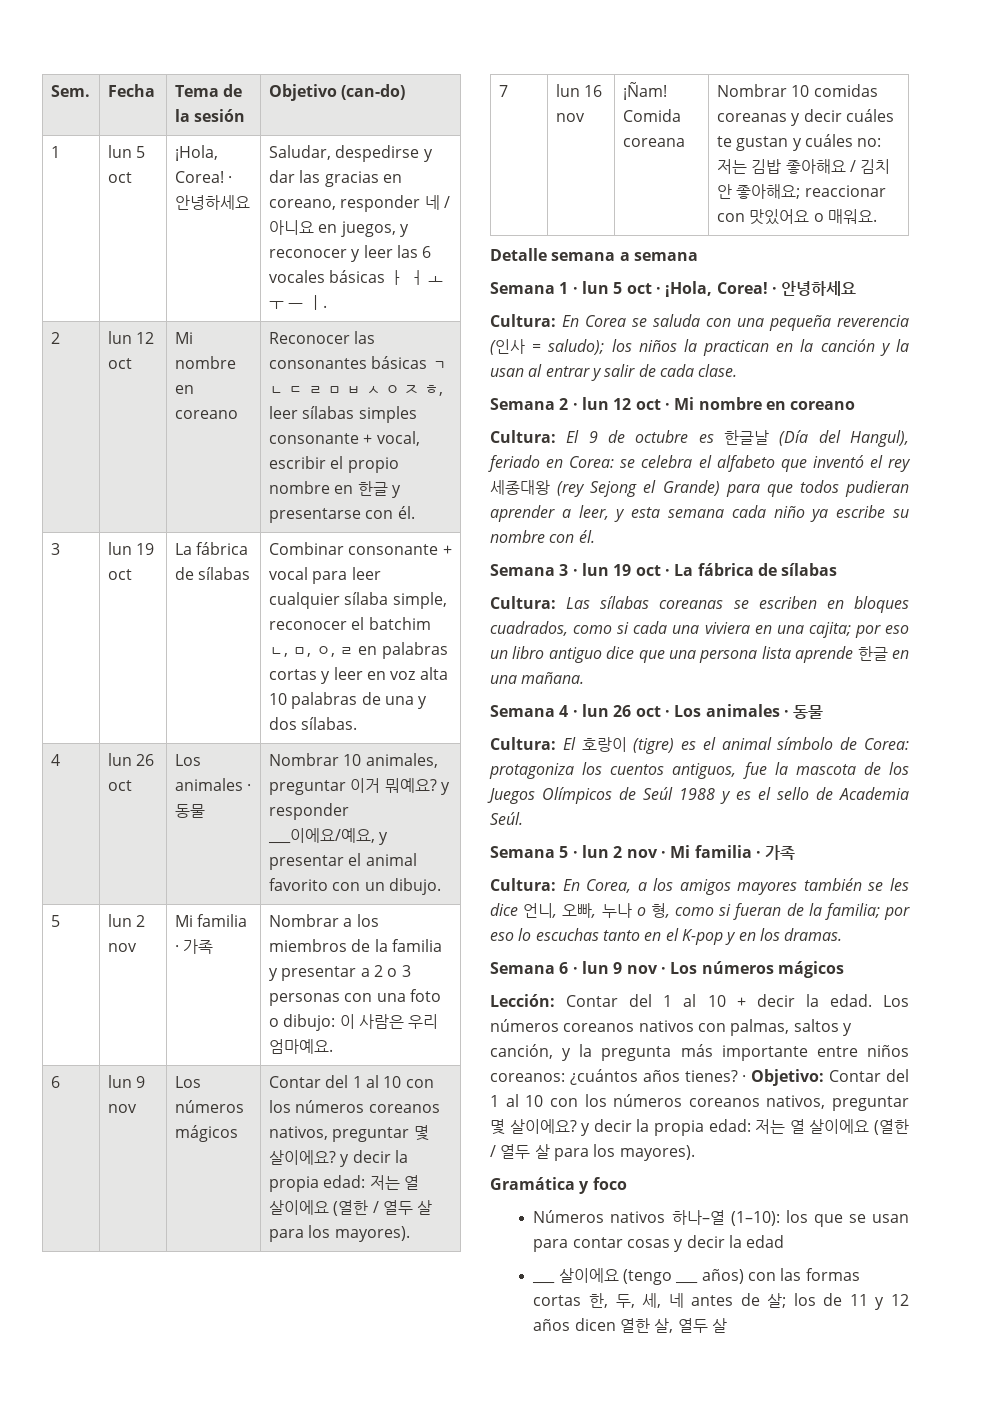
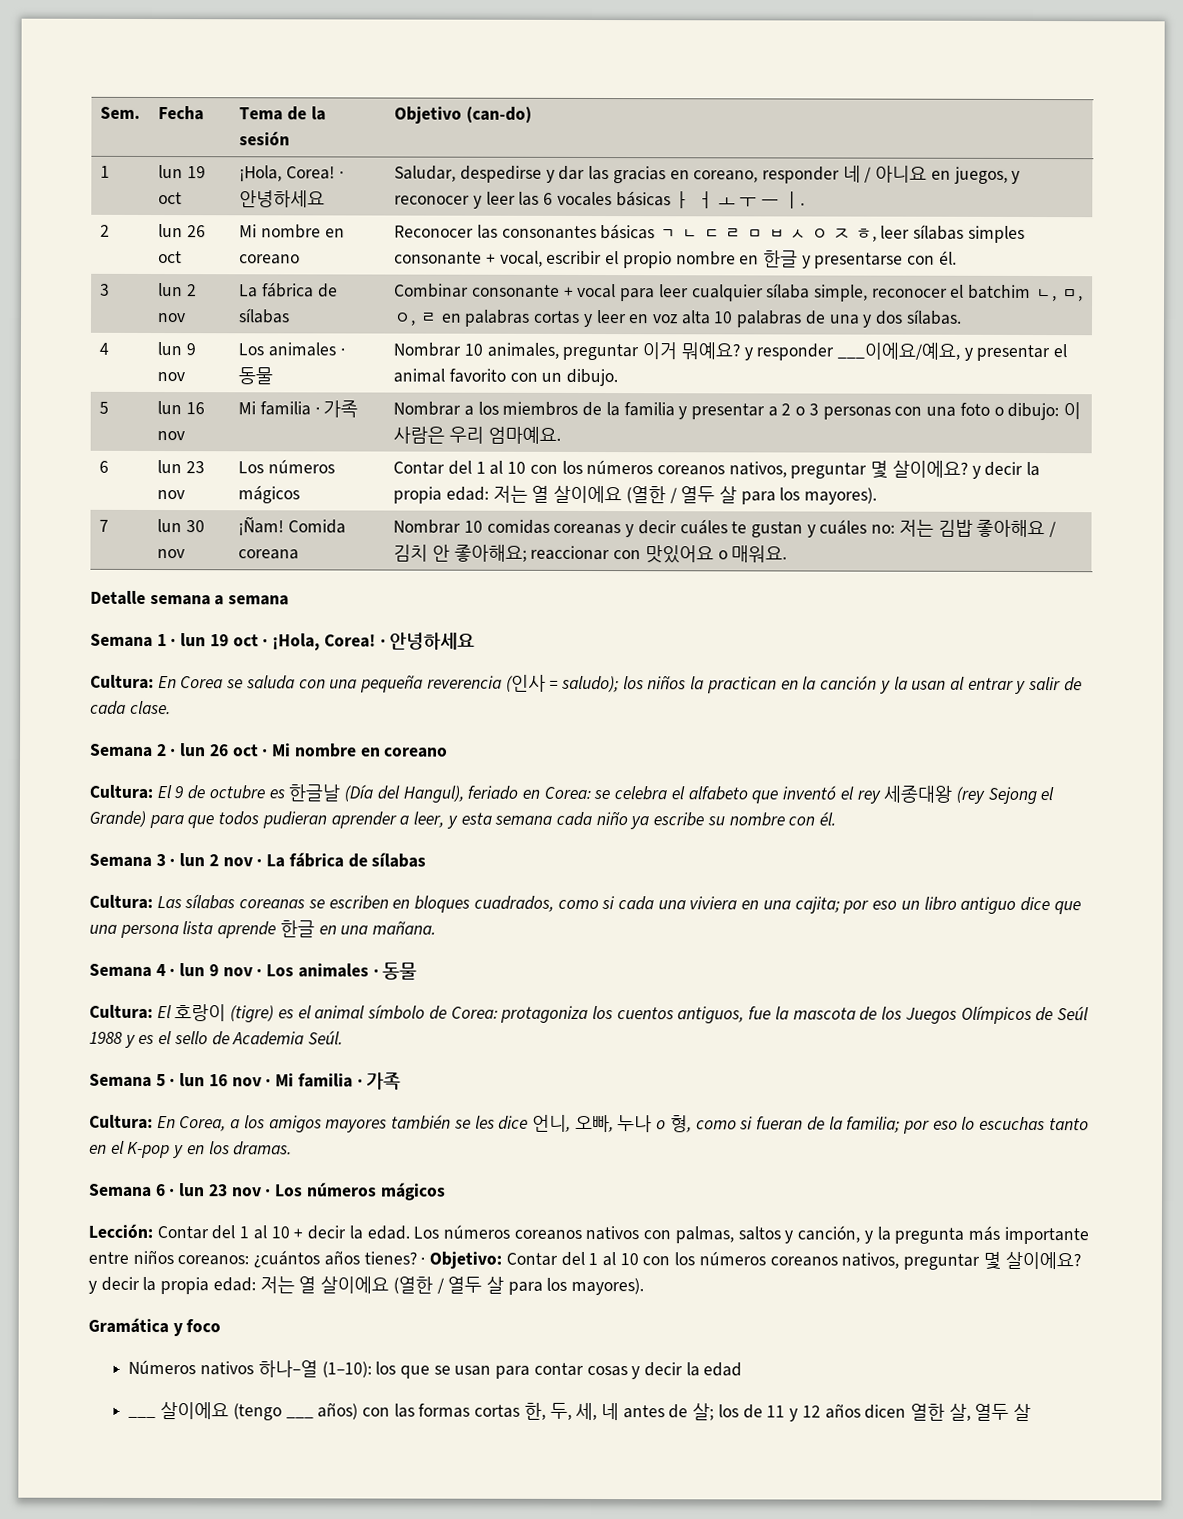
- 1 | lun 5 oct | ¡Hola, Corea! · 안녕하세요 | Saludar, despedirse y dar las gracias en coreano, responder 네 / 아니요 en juegos, y reconocer y leer las 6 vocales básicas ㅏ ㅓ ㅗ ㅜ ㅡ ㅣ.
+ 1 | lun 19 oct | ¡Hola, Corea! · 안녕하세요 | Saludar, despedirse y dar las gracias en coreano, responder 네 / 아니요 en juegos, y reconocer y leer las 6 vocales básicas ㅏ ㅓ ㅗ ㅜ ㅡ ㅣ.
- 2 | lun 12 oct | Mi nombre en coreano | Reconocer las consonantes básicas ㄱ ㄴ ㄷ ㄹ ㅁ ㅂ ㅅ ㅇ ㅈ ㅎ, leer sílabas simples consonante + vocal, escribir el propio nombre en 한글 y presentarse con él.
+ 2 | lun 26 oct | Mi nombre en coreano | Reconocer las consonantes básicas ㄱ ㄴ ㄷ ㄹ ㅁ ㅂ ㅅ ㅇ ㅈ ㅎ, leer sílabas simples consonante + vocal, escribir el propio nombre en 한글 y presentarse con él.
- 3 | lun 19 oct | La fábrica de sílabas | Combinar consonante + vocal para leer cualquier sílaba simple, reconocer el batchim ㄴ, ㅁ, ㅇ, ㄹ en palabras cortas y leer en voz alta 10 palabras de una y dos sílabas.
+ 3 | lun 2 nov | La fábrica de sílabas | Combinar consonante + vocal para leer cualquier sílaba simple, reconocer el batchim ㄴ, ㅁ, ㅇ, ㄹ en palabras cortas y leer en voz alta 10 palabras de una y dos sílabas.
- 4 | lun 26 oct | Los animales · 동물 | Nombrar 10 animales, preguntar 이거 뭐예요? y responder ___이에요/예요, y presentar el animal favorito con un dibujo.
+ 4 | lun 9 nov | Los animales · 동물 | Nombrar 10 animales, preguntar 이거 뭐예요? y responder ___이에요/예요, y presentar el animal favorito con un dibujo.
- 5 | lun 2 nov | Mi familia · 가족 | Nombrar a los miembros de la familia y presentar a 2 o 3 personas con una foto o dibujo: 이 사람은 우리 엄마예요.
+ 5 | lun 16 nov | Mi familia · 가족 | Nombrar a los miembros de la familia y presentar a 2 o 3 personas con una foto o dibujo: 이 사람은 우리 엄마예요.
- 6 | lun 9 nov | Los números mágicos | Contar del 1 al 10 con los números coreanos nativos, preguntar 몇 살이에요? y decir la propia edad: 저는 열 살이에요 (열한 / 열두 살 para los mayores).
+ 6 | lun 23 nov | Los números mágicos | Contar del 1 al 10 con los números coreanos nativos, preguntar 몇 살이에요? y decir la propia edad: 저는 열 살이에요 (열한 / 열두 살 para los mayores).
- 7 | lun 16 nov | ¡Ñam! Comida coreana | Nombrar 10 comidas coreanas y decir cuáles te gustan y cuáles no: 저는 김밥 좋아해요 / 김치 안 좋아해요; reaccionar con 맛있어요 o 매워요.
+ 7 | lun 30 nov | ¡Ñam! Comida coreana | Nombrar 10 comidas coreanas y decir cuáles te gustan y cuáles no: 저는 김밥 좋아해요 / 김치 안 좋아해요; reaccionar con 맛있어요 o 매워요.
- Semana 1 · lun 5 oct · ¡Hola, Corea!
+ Semana 1 · lun 19 oct · ¡Hola, Corea!
- Semana 2 · lun 12 oct · Mi nombre en coreano
+ Semana 2 · lun 26 oct · Mi nombre en coreano
- Semana 3 · lun 19 oct · La fábrica de sílabas
+ Semana 3 · lun 2 nov · La fábrica de sílabas
- Semana 4 · lun 26 oct · Los animales · 동물
+ Semana 4 · lun 9 nov · Los animales · 동물
- Semana 5 · lun 2 nov · Mi familia · 가족
+ Semana 5 · lun 16 nov · Mi familia · 가족
- Semana 6 · lun 9 nov · Los números mágicos
+ Semana 6 · lun 23 nov · Los números mágicos

